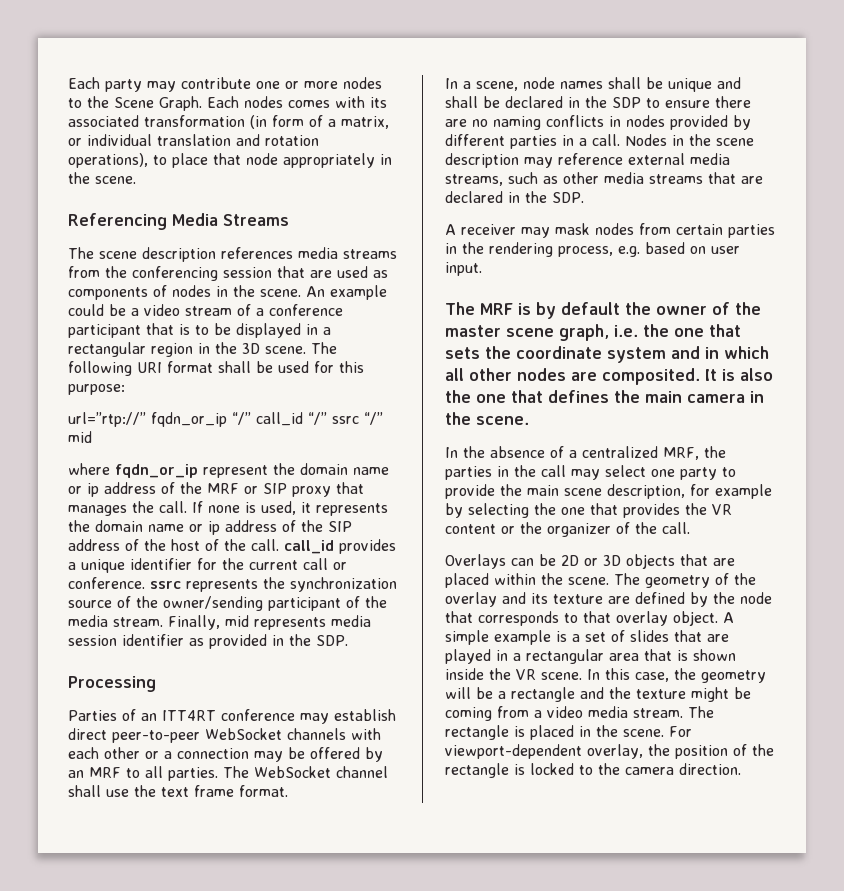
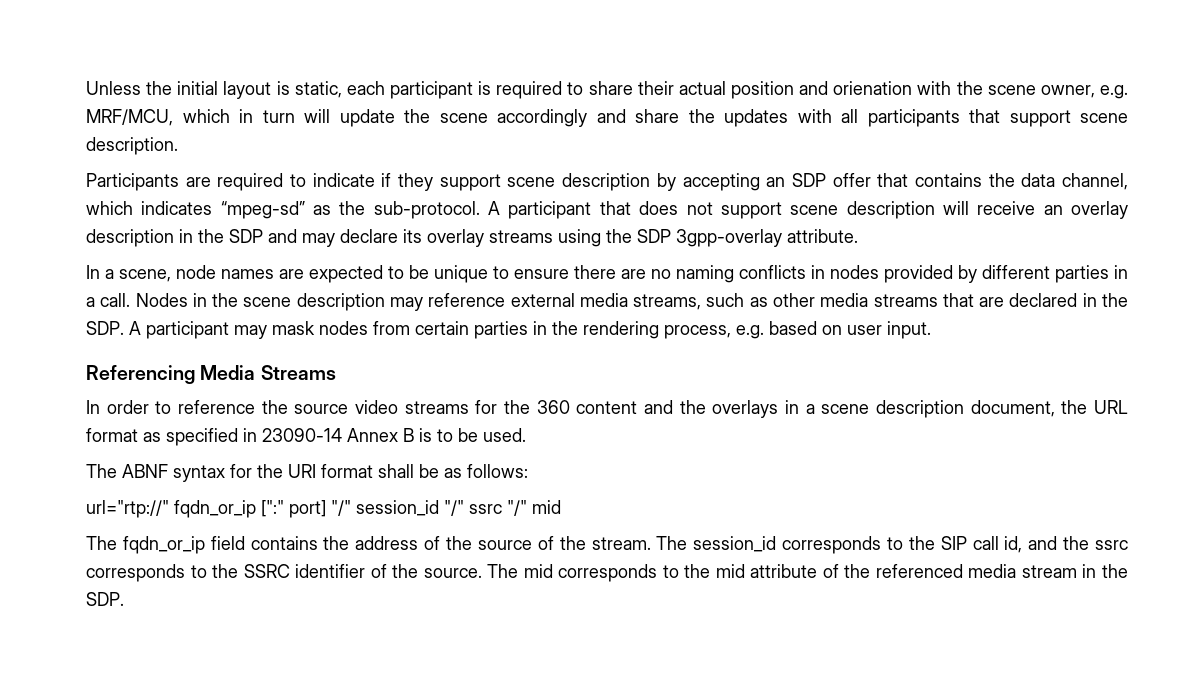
- Each party may contribute one or more nodes to the Scene Graph. Each nodes comes with its associated transformation (in form of a matrix, or individual translation and rotation operations), to place that node appropriately in the scene.
- Referencing Media Streams
- The scene description references media streams from the conferencing session that are used as components of nodes in the scene. An example could be a video stream of a conference participant that is to be displayed in a rectangular region in the 3D scene. The following URI format shall be used for this purpose:
- url=”rtp://” fqdn_or_ip “/” call_id “/” ssrc “/” mid
- where fqdn_or_ip represent the domain name or ip address of the MRF or SIP proxy that manages the call. If none is used, it represents the domain name or ip address of the SIP address of the host of the call. call_id provides a unique identifier for the current call or conference. ssrc represents the synchronization source of the owner/sending participant of the media stream. Finally, mid represents media session identifier as provided in the SDP.
- Processing
- Parties of an ITT4RT conference may establish direct peer-to-peer WebSocket channels with each other or a connection may be offered by an MRF to all parties. The WebSocket channel shall use the text frame format.
+ Unless the initial layout is static, each participant is required to share their actual position and orienation with the scene owner, e.g. MRF/MCU, which in turn will update the scene accordingly and share the updates with all participants that support scene description.
+ Participants are required to indicate if they support scene description by accepting an SDP offer that contains the data channel, which indicates “mpeg-sd” as the sub-protocol. A participant that does not support scene description will receive an overlay description in the SDP and may declare its overlay streams using the SDP 3gpp-overlay attribute.
- In a scene, node names shall be unique and shall be declared in the SDP to ensure there are no naming conflicts in nodes provided by different parties in a call.
+ In a scene, node names are expected to be unique to ensure there are no naming conflicts in nodes provided by different parties in a call.
- Nodes in the scene description may reference external media streams, such as other media streams that are declared in the SDP.
- A receiver may mask nodes from certain parties in the rendering process, e.g. based on user input.
+ Nodes in the scene description may reference external media streams, such as other media streams that are declared in the SDP. A participant may mask nodes from certain parties in the rendering process, e.g. based on user input.
- The MRF is by default the owner of the master scene graph, i.e. the one that sets the coordinate system and in which all other nodes are composited. It is also the one that defines the main camera in the scene.
- In the absence of a centralized MRF, the parties in the call may select one party to provide the main scene description, for example by selecting the one that provides the VR content or the organizer of the call.
- Overlays can be 2D or 3D objects that are placed within the scene. The geometry of the overlay and its texture are defined by the node that corresponds to that overlay object. A simple example is a set of slides that are played in a rectangular area that is shown inside the VR scene. In this case, the geometry will be a rectangle and the texture might be coming from a video media stream. The rectangle is placed in the scene. For viewport-dependent overlay, the position of the rectangle is locked to the camera direction.
+ Referencing Media Streams
+ In order to reference the source video streams for the 360 content and the overlays in a scene description document, the URL format as specified in 23090-14 Annex B is to be used.
+ The ABNF syntax for the URI format shall be as follows:
+ url="rtp://" fqdn_or_ip [":" port] "/" session_id "/" ssrc "/" mid
+ The fqdn_or_ip field contains the address of the source of the stream. The session_id corresponds to the SIP call id, and the ssrc corresponds to the SSRC identifier of the source. The mid corresponds to the mid attribute of the referenced media stream in the SDP.

